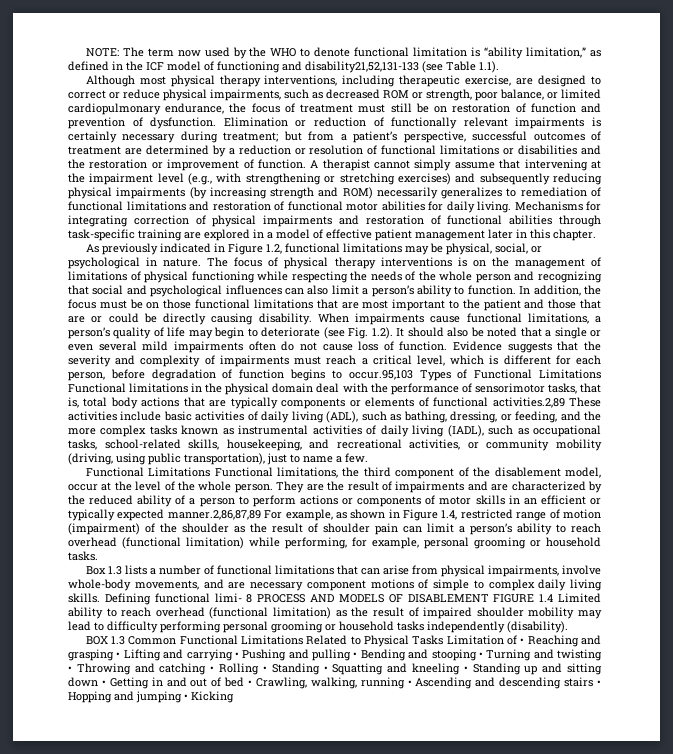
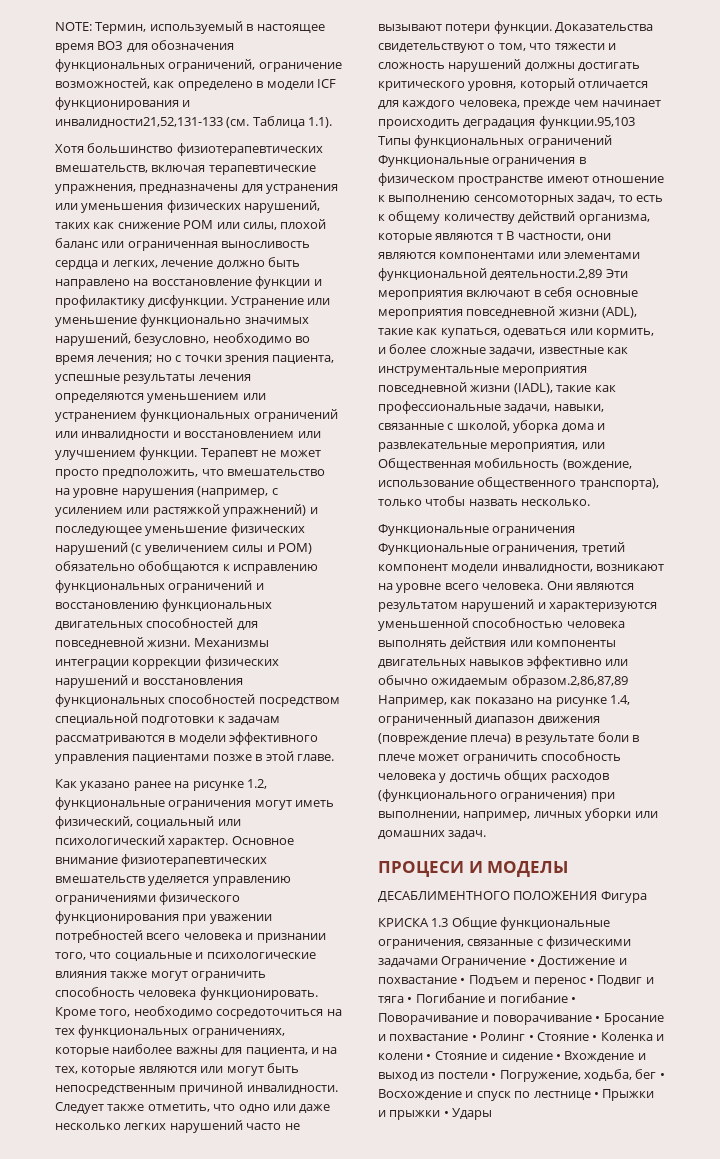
- NOTE: The term now used by the WHO to denote functional limitation is “ability limitation,” as defined in the ICF model of functioning and disability21,52,131-133 (see Table 1.1).
- Although most physical therapy interventions, including therapeutic exercise, are designed to correct or reduce physical impairments, such as decreased ROM or strength, poor balance, or limited cardiopulmonary endurance, the focus of treatment must still be on restoration of function and prevention of dysfunction. Elimination or reduction of functionally relevant impairments is certainly necessary during treatment; but from а patient’s perspective, successful outcomes of treatment are determined by а reduction or resolution of functional limitations or disabilities and the restoration or improvement of function. А therapist cannot simply assume that intervening at the impairment level (е.g., with strengthening or stretching exercises) and subsequently reducing physical impairments (by increasing strength and ROM) necessarily generalizes to remediation of functional limitations and restoration of functional motor abilities for daily living. Mechanisms for integrating correction of physical impairments and restoration of functional abilities through task-specific training are explored in а model of effective patient management later in this chapter.
- As previously indicated in Figure 1.2, functional limitations may be physical, social, or psychological in nature. The focus of physical therapy interventions is on the management of limitations of physical functioning while respecting the needs of the whole person and recognizing that social and psychological influences can also limit а person’s ability to function. In addition, the focus must be on those functional limitations that are most important to the patient and those that are or could be directly causing disability. When impairments cause functional limitations, а person’s quality of life may begin to deteriorate (see Fig. 1.2). It should also be noted that а single or even several mild impairments often do not cause loss of function. Evidence suggests that the severity and complexity of impairments must reach а critical level, which is different for each person, before degradation of function begins to occur.95,103 Types of Functional Limitations Functional limitations in the physical domain deal with the performance of sensorimotor tasks, that is, total body actions that are typically components or elements of functional activities.2,89 These activities include basic activities of daily living (ADL), such as bathing, dressing, or feeding, and the more complex tasks known as instrumental activities of daily living (IADL), such as occupational tasks, school-related skills, housekeeping, and recreational activities, or community mobility (driving, using public transportation), just to name а few.
- Functional Limitations Functional limitations, the third component of the disablement model, occur at the level of the whole person. They are the result of impairments and are characterized by the reduced ability of а person to perform actions or components of motor skills in an efficient or typically expected manner.2,86,87,89 For example, as shown in Figure 1.4, restricted range of motion (impairment) of the shoulder as the result of shoulder pain can limit а person’s ability to reach overhead (functional limitation) while performing, for example, personal grooming or household tasks.
- Box 1.3 lists а number of functional limitations that can arise from physical impairments, involve whole-body movements, and are necessary component motions of simple to complex daily living skills. Defining functional limi- 8 PROCESS AND MODELS OF DISABLEMENT FIGURE 1.4 Limited ability to reach overhead (functional limitation) as the result of impaired shoulder mobility may lead to difficulty performing personal grooming or household tasks independently (disability).
- BOX 1.3 Common Functional Limitations Related to Physical Tasks Limitation of • Reaching and grasping • Lifting and carrying • Pushing and pulling • Bending and stooping • Turning and twisting • Throwing and catching • Rolling • Standing • Squatting and kneeling • Standing up and sitting down • Getting in and out of bed • Crawling, walking, running • Ascending and descending stairs • Hopping and jumping • Kicking
+ NOTE: Термин, используемый в настоящее время ВОЗ для обозначения функциональных ограничений, ограничение возможностей, как определено в модели ICF функционирования и инвалидности21,52,131-133 (см. Таблица 1.1).
+ Хотя большинство физиотерапевтических вмешательств, включая терапевтические упражнения, предназначены для устранения или уменьшения физических нарушений, таких как снижение РОМ или силы, плохой баланс или ограниченная выносливость сердца и легких, лечение должно быть направлено на восстановление функции и профилактику дисфункции. Устранение или уменьшение функционально значимых нарушений, безусловно, необходимо во время лечения; но с точки зрения пациента, успешные результаты лечения определяются уменьшением или устранением функциональных ограничений или инвалидности и восстановлением или улучшением функции. Терапевт не может просто предположить, что вмешательство на уровне нарушения (например, с усилением или растяжкой упражнений) и последующее уменьшение физических нарушений (с увеличением силы и РОМ) обязательно обобщаются к исправлению функциональных ограничений и восстановлению функциональных двигательных способностей для повседневной жизни. Механизмы интеграции коррекции физических нарушений и восстановления функциональных способностей посредством специальной подготовки к задачам рассматриваются в модели эффективного управления пациентами позже в этой главе.
+ Как указано ранее на рисунке 1.2, функциональные ограничения могут иметь физический, социальный или психологический характер. Основное внимание физиотерапевтических вмешательств уделяется управлению ограничениями физического функционирования при уважении потребностей всего человека и признании того, что социальные и психологические влияния также могут ограничить способность человека функционировать. Кроме того, необходимо сосредоточиться на тех функциональных ограничениях, которые наиболее важны для пациента, и на тех, которые являются или могут быть непосредственным причиной инвалидности. Следует также отметить, что одно или даже несколько легких нарушений часто не вызывают потери функции. Доказательства свидетельствуют о том, что тяжести и сложность нарушений должны достигать критического уровня, который отличается для каждого человека, прежде чем начинает происходить деградация функции.95,103 Типы функциональных ограничений Функциональные ограничения в физическом пространстве имеют отношение к выполнению сенсомоторных задач, то есть к общему количеству действий организма, которые являются т В частности, они являются компонентами или элементами функциональной деятельности.2,89 Эти мероприятия включают в себя основные мероприятия повседневной жизни (ADL), такие как купаться, одеваться или кормить, и более сложные задачи, известные как инструментальные мероприятия повседневной жизни (IADL), такие как профессиональные задачи, навыки, связанные с школой, уборка дома и развлекательные мероприятия, или Общественная мобильность (вождение, использование общественного транспорта), только чтобы назвать несколько.
+ Функциональные ограничения Функциональные ограничения, третий компонент модели инвалидности, возникают на уровне всего человека. Они являются результатом нарушений и характеризуются уменьшенной способностью человека выполнять действия или компоненты двигательных навыков эффективно или обычно ожидаемым образом.2,86,87,89 Например, как показано на рисунке 1.4, ограниченный диапазон движения (повреждение плеча) в результате боли в плече может ограничить способность человека у достичь общих расходов (функционального ограничения) при выполнении, например, личных уборки или домашних задач.
+ ПРОЦЕСИ И МОДЕЛЫ
+ ДЕСАБЛИМЕНТНОГО ПОЛОЖЕНИЯ Фигура
+ КРИСКА 1.3 Общие функциональные ограничения, связанные с физическими задачами Ограничение • Достижение и похвастание • Подъем и перенос • Подвиг и тяга • Погибание и погибание • Поворачивание и поворачивание • Бросание и похвастание • Ролинг • Стояние • Коленка и колени • Стояние и сидение • Вхождение и выход из постели • Погружение, ходьба, бег • Восхождение и спуск по лестнице • Прыжки и прыжки • Удары

